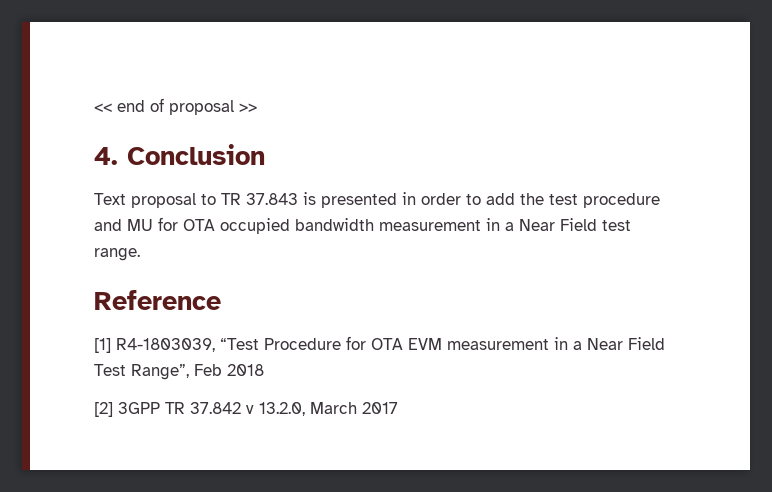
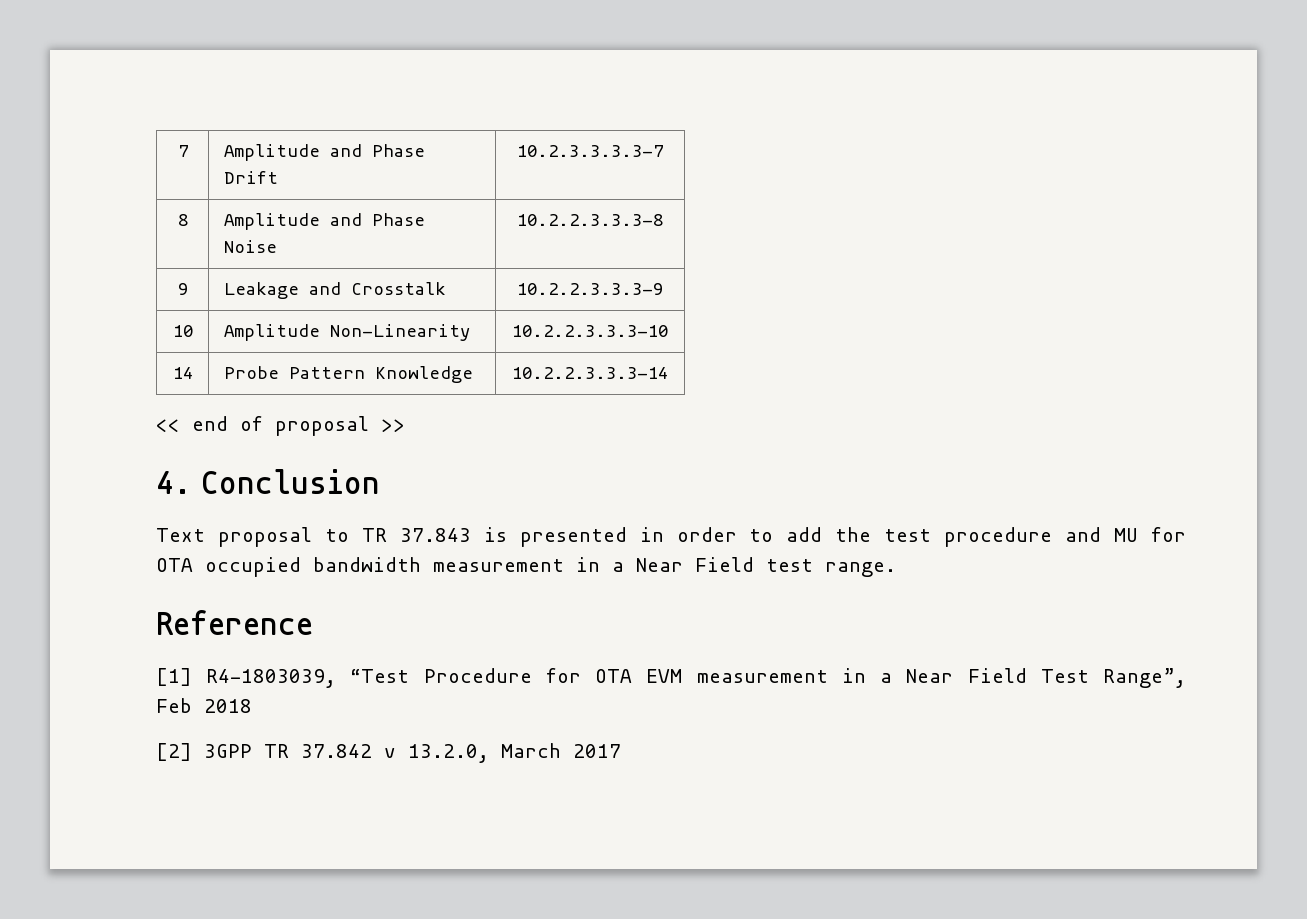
+ 7 | Amplitude and Phase Drift | 10.2.3.3.3.3-7
+ 8 | Amplitude and Phase Noise | 10.2.2.3.3.3-8
+ 9 | Leakage and Crosstalk | 10.2.2.3.3.3-9
+ 10 | Amplitude Non-Linearity | 10.2.2.3.3.3-10
+ 14 | Probe Pattern Knowledge | 10.2.2.3.3.3-14

